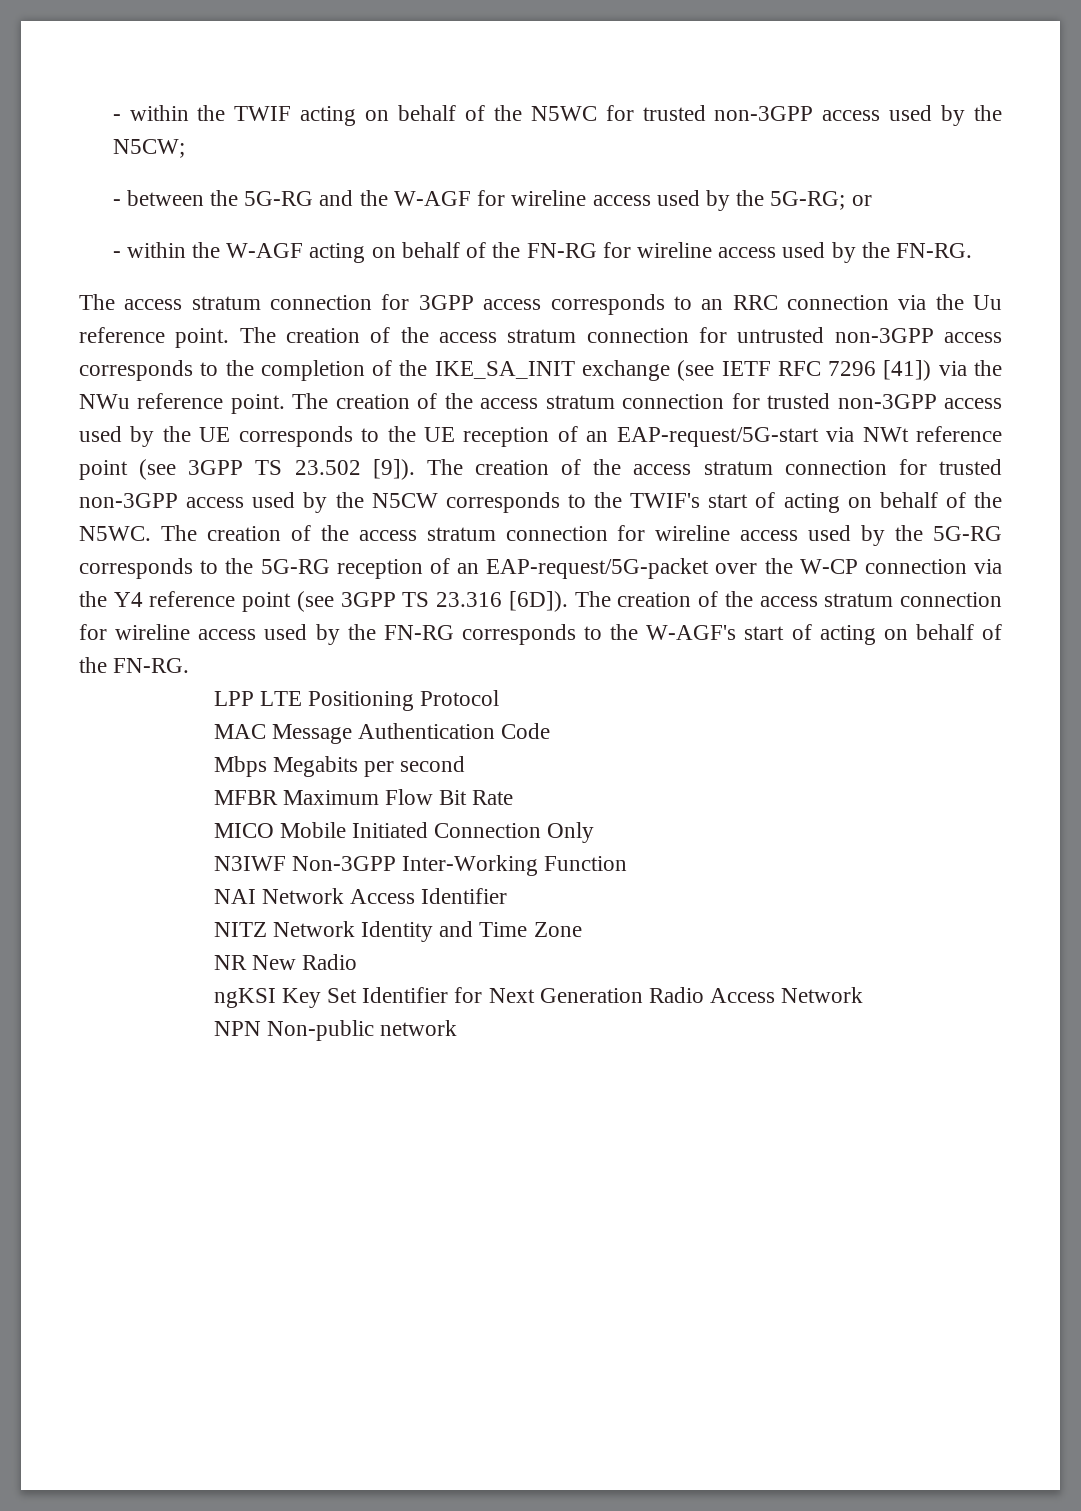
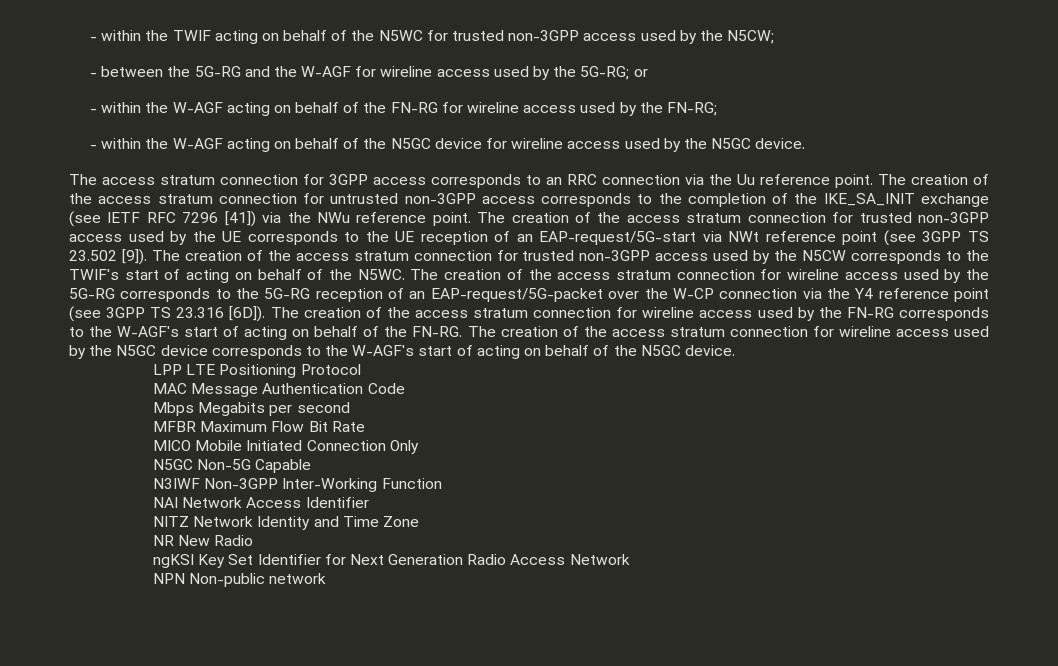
- - within the W-AGF acting on behalf of the FN-RG for wireline access used by the FN-RG.
+ - within the W-AGF acting on behalf of the FN-RG for wireline access used by the FN-RG;
+ - within the W-AGF acting on behalf of the N5GC device for wireline access used by the N5GC device.
+ The creation of the access stratum connection for wireline access used by the N5GC device corresponds to the W-AGF's start of acting on behalf of the N5GC device.
+ N5GC Non-5G Capable

